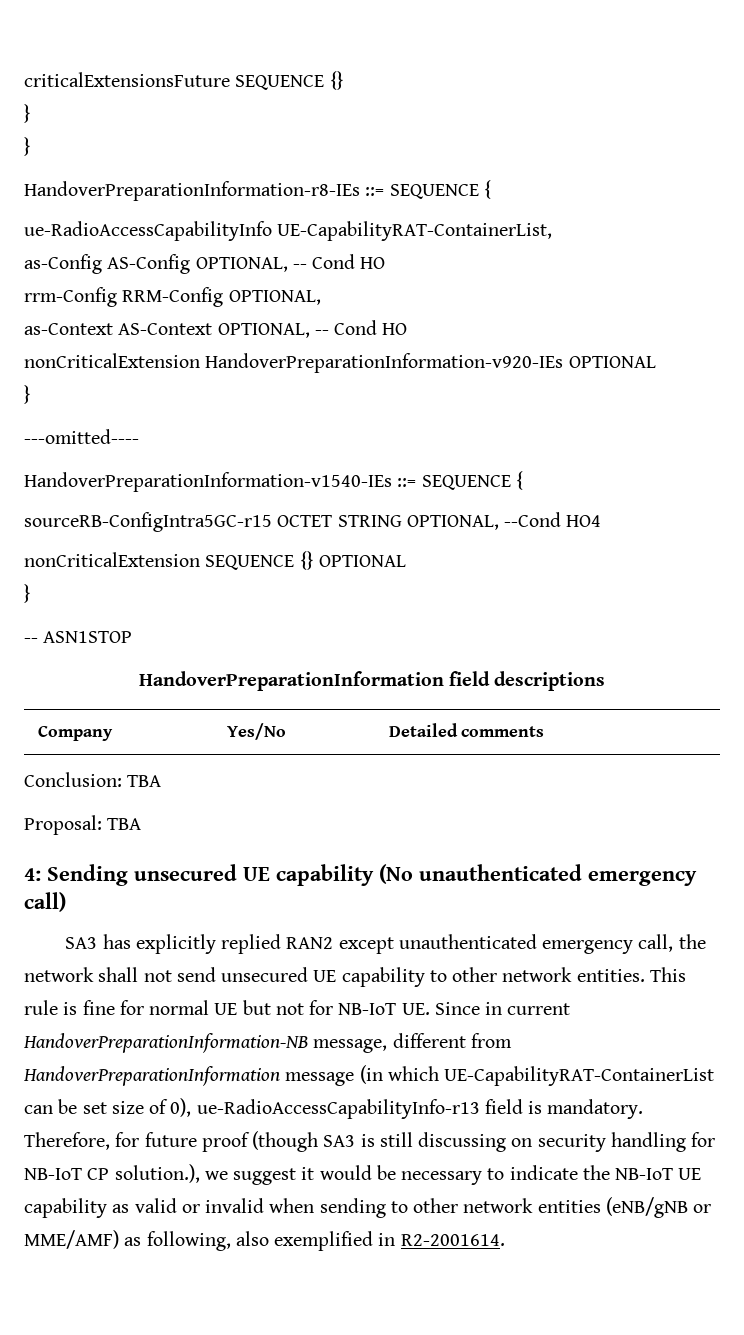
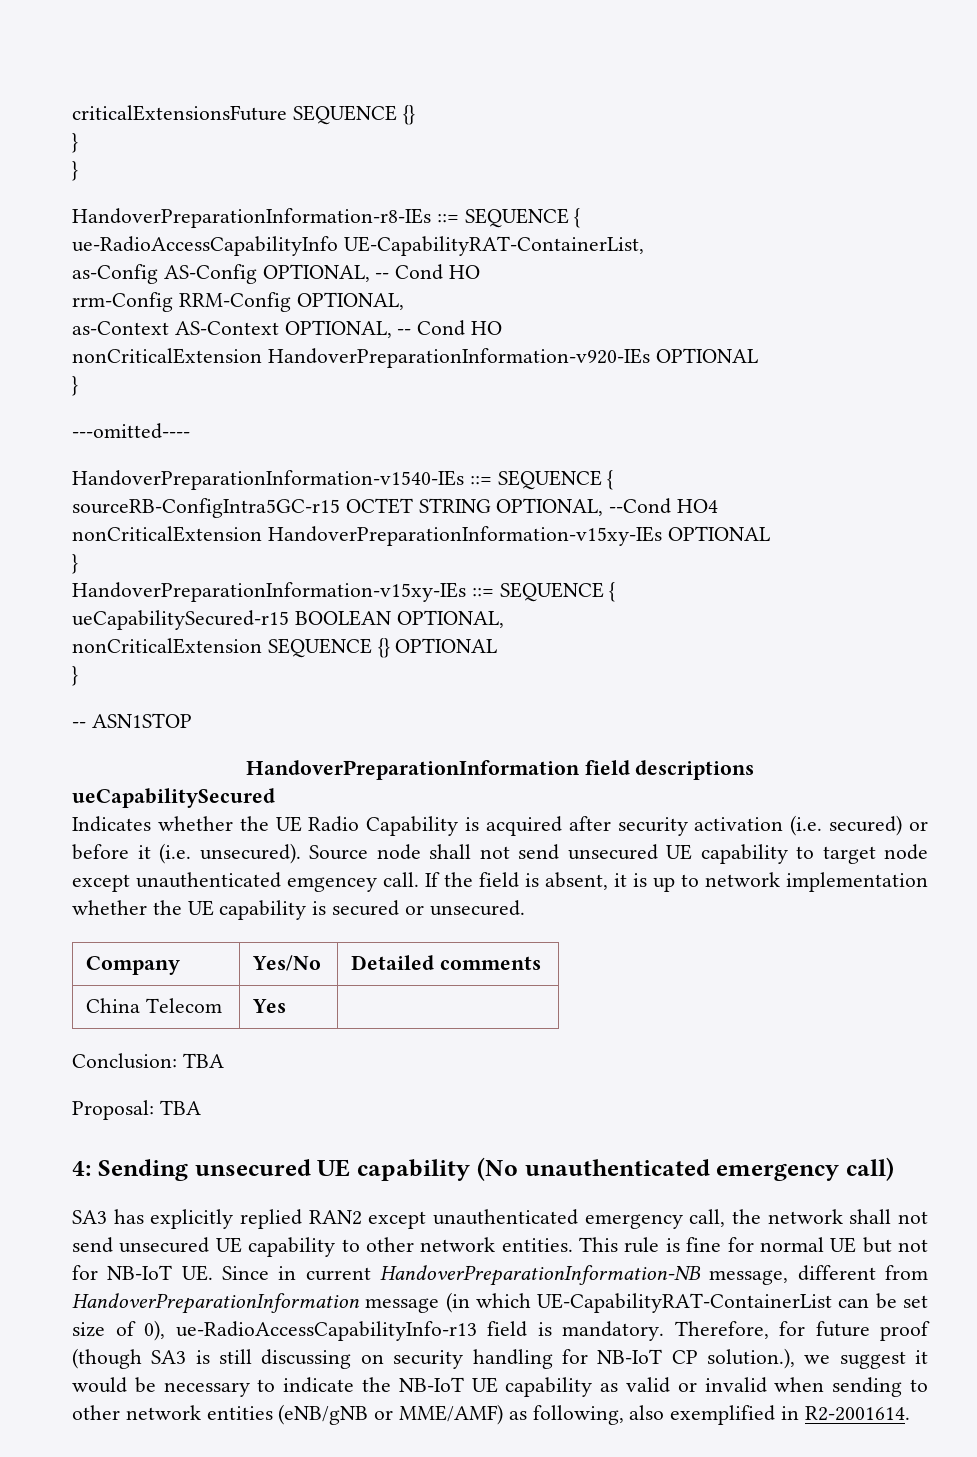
+ nonCriticalExtension HandoverPreparationInformation-v15xy-IEs OPTIONAL
+ }
+ HandoverPreparationInformation-v15xy-IEs ::= SEQUENCE {
+ ueCapabilitySecured-r15 BOOLEAN OPTIONAL,
+ ueCapabilitySecured
+ Indicates whether the UE Radio Capability is acquired after security activation (i.e. secured) or before it (i.e. unsecured). Source node shall not send unsecured UE capability to target node except unauthenticated emgencey call. If the field is absent, it is up to network implementation whether the UE capability is secured or unsecured.
+ China Telecom | Yes |

